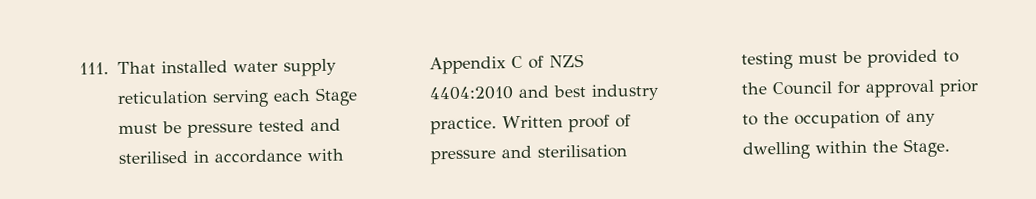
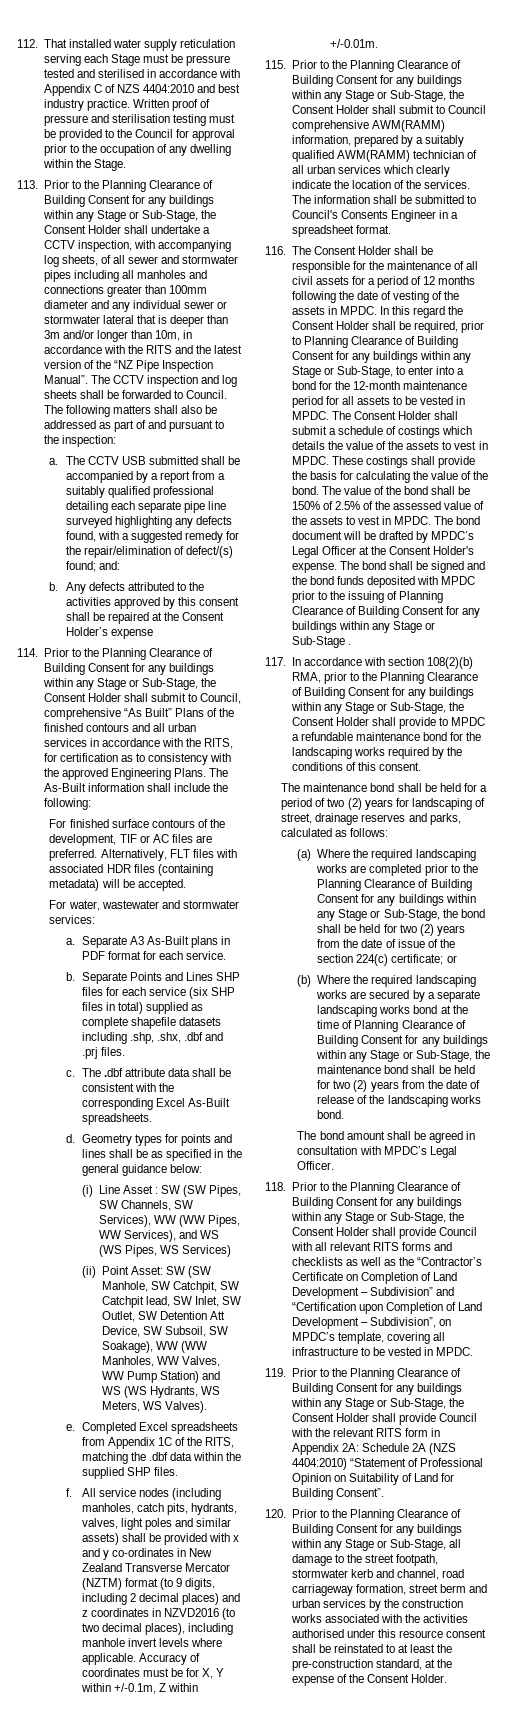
- 111. That installed water supply reticulation serving each Stage must be pressure tested and sterilised in accordance with Appendix C of NZS 4404:2010 and best industry practice.
+ 112. That installed water supply reticulation serving each Stage must be pressure tested and sterilised in accordance with Appendix C of NZS 4404:2010 and best industry practice.
+ 113. Prior to the Planning Clearance of Building Consent for any buildings within any Stage or Sub-Stage, the Consent Holder shall undertake a CCTV inspection, with accompanying log sheets, of all sewer and stormwater pipes including all manholes and connections greater than 100mm diameter and any individual sewer or stormwater lateral that is deeper than 3m and/or longer than 10m, in accordance with the RITS and the latest version of the “NZ Pipe Inspection Manual”. The CCTV inspection and log sheets shall be forwarded to Council. The following matters shall also be addressed as part of and pursuant to the inspection:
+ a. The CCTV USB submitted shall be accompanied by a report from a suitably qualified professional detailing each separate pipe line surveyed highlighting any defects found, with a suggested remedy for the repair/elimination of defect/(s) found; and:
+ b. Any defects attributed to the activities approved by this consent shall be repaired at the Consent Holder’s expense
+ 114. Prior to the Planning Clearance of Building Consent for any buildings within any Stage or Sub-Stage, the Consent Holder shall submit to Council, comprehensive “As Built” Plans of the finished contours and all urban services in accordance with the RITS, for certification as to consistency with the approved Engineering Plans. The As-Built information shall include the following:
+ For finished surface contours of the development, TIF or AC files are preferred. Alternatively, FLT files with associated HDR files (containing metadata) will be accepted.
+ For water, wastewater and stormwater services:
+ a. Separate A3 As-Built plans in PDF format for each service.
+ b. Separate Points and Lines SHP files for each service (six SHP files in total) supplied as complete shapefile datasets including .shp, .shx, .dbf and .prj files.
+ c. The .dbf attribute data shall be consistent with the corresponding Excel As-Built spreadsheets.
+ d. Geometry types for points and lines shall be as specified in the general guidance below:
+ (i) Line Asset : SW (SW Pipes, SW Channels, SW Services), WW (WW Pipes, WW Services), and WS (WS Pipes, WS Services)
+ (ii) Point Asset: SW (SW Manhole, SW Catchpit, SW Catchpit lead, SW Inlet, SW Outlet, SW Detention Att Device, SW Subsoil, SW Soakage), WW (WW Manholes, WW Valves, WW Pump Station) and WS (WS Hydrants, WS Meters, WS Valves).
+ e. Completed Excel spreadsheets from Appendix 1C of the RITS, matching the .dbf data within the supplied SHP files.
+ f. All service nodes (including manholes, catch pits, hydrants, valves, light poles and similar assets) shall be provided with x and y co-ordinates in New Zealand Transverse Mercator (NZTM) format (to 9 digits, including 2 decimal places) and z coordinates in NZVD2016 (to two decimal places), including manhole invert levels where applicable. Accuracy of coordinates must be for X, Y within +/-0.1m, Z within +/-0.01m.
+ 115. Prior to the Planning Clearance of Building Consent for any buildings within any Stage or Sub-Stage, the Consent Holder shall submit to Council comprehensive AWM(RAMM) information, prepared by a suitably qualified AWM(RAMM) technician of all urban services which clearly indicate the location of the services. The information shall be submitted to Council's Consents Engineer in a spreadsheet format.
+ 116. The Consent Holder shall be responsible for the maintenance of all civil assets for a period of 12 months following the date of vesting of the assets in MPDC. In this regard the Consent Holder shall be required, prior to Planning Clearance of Building Consent for any buildings within any Stage or Sub-Stage, to enter into a bond for the 12-month maintenance period for all assets to be vested in MPDC. The Consent Holder shall submit a schedule of costings which details the value of the assets to vest in MPDC. These costings shall provide the basis for calculating the value of the bond. The value of the bond shall be 150% of 2.5% of the assessed value of the assets to vest in MPDC. The bond document will be drafted by MPDC’s Legal Officer at the Consent Holder's expense. The bond shall be signed and the bond funds deposited with MPDC prior to the issuing of Planning Clearance of Building Consent for any buildings within any Stage or Sub-Stage .
+ 117. In accordance with section 108(2)(b) RMA, prior to the Planning Clearance of Building Consent for any buildings within any Stage or Sub-Stage, the Consent Holder shall provide to MPDC a refundable maintenance bond for the landscaping works required by the conditions of this consent.
+ The maintenance bond shall be held for a period of two (2) years for landscaping of street, drainage reserves and parks, calculated as follows:
+ (a) Where the required landscaping works are completed prior to the Planning Clearance of Building Consent for any buildings within any Stage or Sub-Stage, the bond shall be held for two (2) years from the date of issue of the section 224(c) certificate; or
+ (b) Where the required landscaping works are secured by a separate landscaping works bond at the time of Planning Clearance of Building Consent for any buildings within any Stage or Sub-Stage, the maintenance bond shall be held for two (2) years from the date of release of the landscaping works bond.
+ The bond amount shall be agreed in consultation with MPDC’s Legal Officer.
+ 118. Prior to the Planning Clearance of Building Consent for any buildings within any Stage or Sub-Stage, the Consent Holder shall provide Council with all relevant RITS forms and checklists as well as the “Contractor’s Certificate on Completion of Land Development – Subdivision” and “Certification upon Completion of Land Development – Subdivision”, on MPDC’s template, covering all infrastructure to be vested in MPDC.
+ 119. Prior to the Planning Clearance of Building Consent for any buildings within any Stage or Sub-Stage, the Consent Holder shall provide Council with the relevant RITS form in Appendix 2A: Schedule 2A (NZS 4404:2010) “Statement of Professional Opinion on Suitability of Land for Building Consent”.
+ 120. Prior to the Planning Clearance of Building Consent for any buildings within any Stage or Sub-Stage, all damage to the street footpath, stormwater kerb and channel, road carriageway formation, street berm and urban services by the construction works associated with the activities authorised under this resource consent shall be reinstated to at least the pre-construction standard, at the expense of the Consent Holder.

